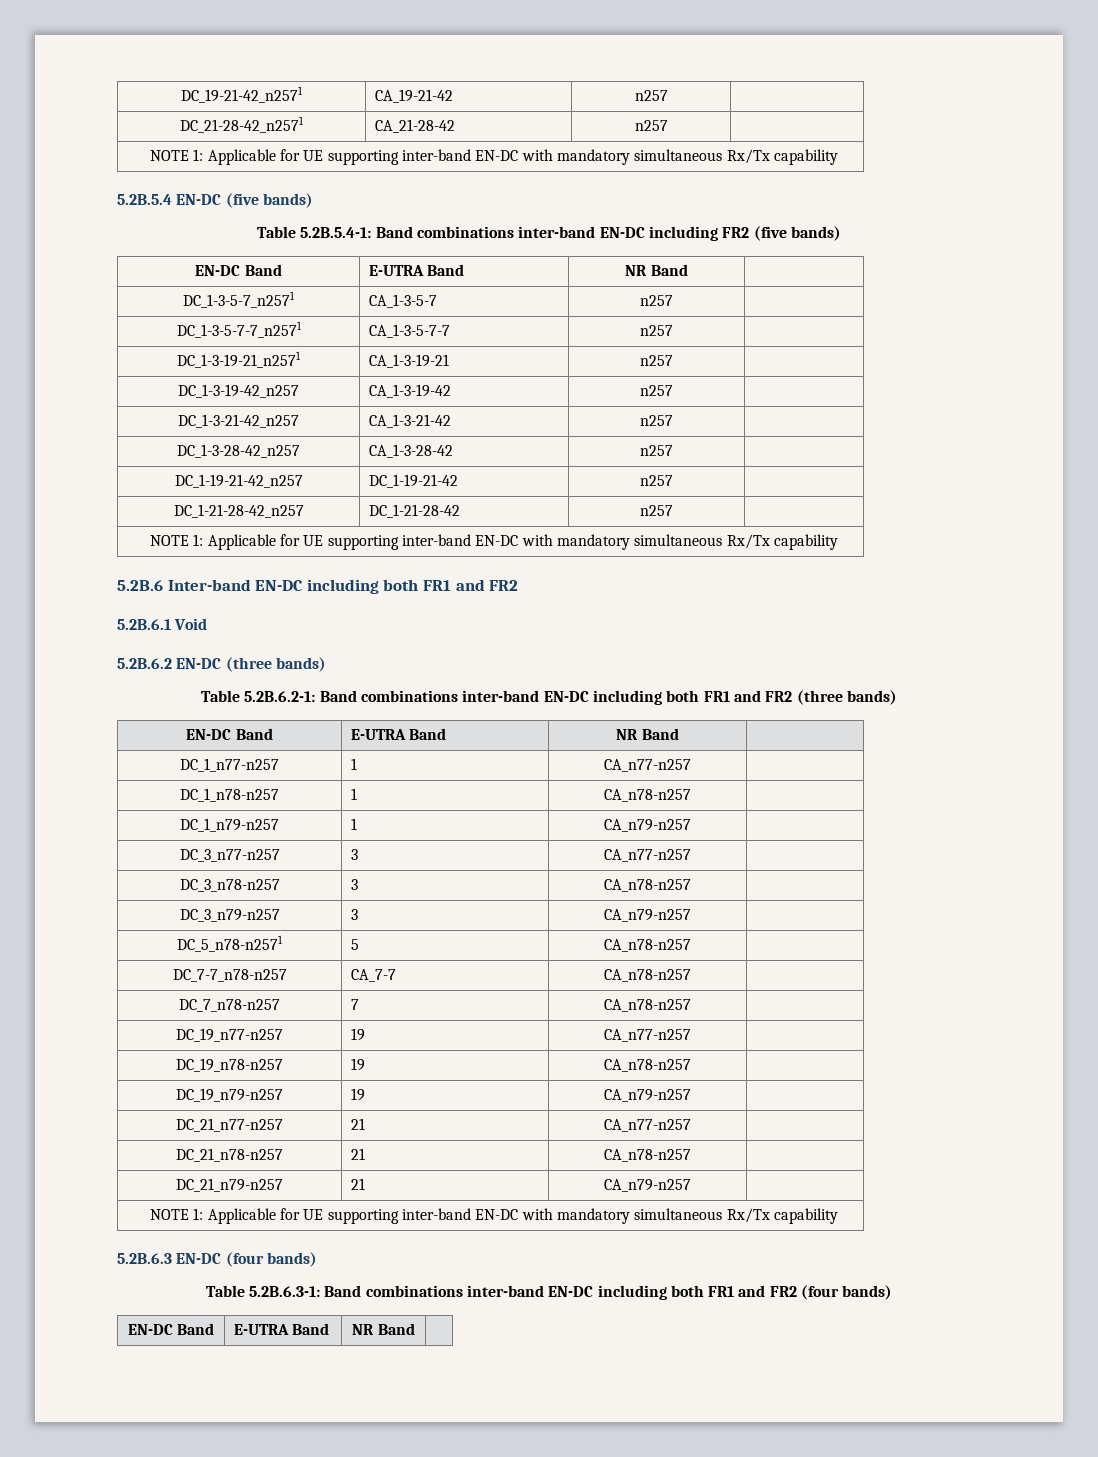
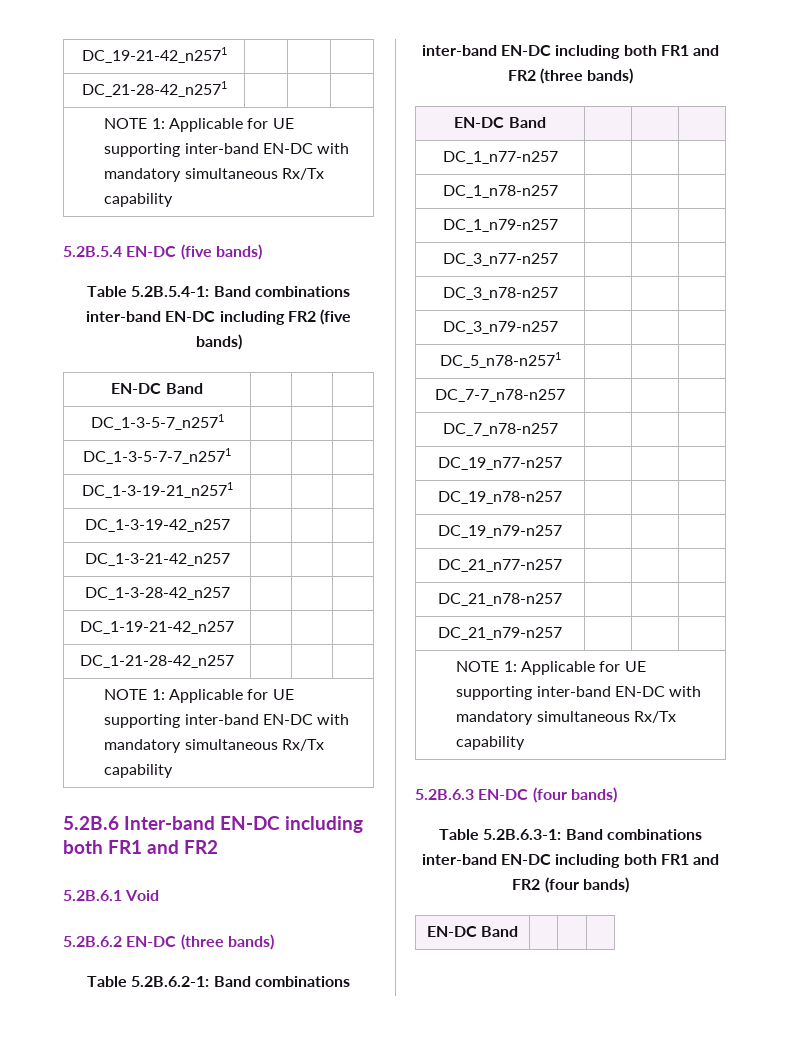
- DC_19-21-42_n2571 | CA_19-21-42 | n257 |
+ DC_19-21-42_n2571 | | |
- DC_21-28-42_n2571 | CA_21-28-42 | n257 |
+ DC_21-28-42_n2571 | | |
  Table 5.2B.5.4-1: Band combinations inter-band EN-DC including FR2 (five bands)
- EN-DC Band | E-UTRA Band | NR Band |
+ EN-DC Band | | |
- DC_1-3-5-7_n2571 | CA_1-3-5-7 | n257 |
+ DC_1-3-5-7_n2571 | | |
- DC_1-3-5-7-7_n2571 | CA_1-3-5-7-7 | n257 |
+ DC_1-3-5-7-7_n2571 | | |
- DC_1-3-19-21_n2571 | CA_1-3-19-21 | n257 |
+ DC_1-3-19-21_n2571 | | |
- DC_1-3-19-42_n257 | CA_1-3-19-42 | n257 |
+ DC_1-3-19-42_n257 | | |
- DC_1-3-21-42_n257 | CA_1-3-21-42 | n257 |
+ DC_1-3-21-42_n257 | | |
- DC_1-3-28-42_n257 | CA_1-3-28-42 | n257 |
+ DC_1-3-28-42_n257 | | |
- DC_1-19-21-42_n257 | DC_1-19-21-42 | n257 |
+ DC_1-19-21-42_n257 | | |
- DC_1-21-28-42_n257 | DC_1-21-28-42 | n257 |
+ DC_1-21-28-42_n257 | | |
  Table 5.2B.6.2-1: Band combinations inter-band EN-DC including both FR1 and FR2 (three bands)
- EN-DC Band | E-UTRA Band | NR Band |
+ EN-DC Band | | |
- DC_1_n77-n257 | 1 | CA_n77-n257 |
+ DC_1_n77-n257 | | |
- DC_1_n78-n257 | 1 | CA_n78-n257 |
+ DC_1_n78-n257 | | |
- DC_1_n79-n257 | 1 | CA_n79-n257 |
+ DC_1_n79-n257 | | |
- DC_3_n77-n257 | 3 | CA_n77-n257 |
+ DC_3_n77-n257 | | |
- DC_3_n78-n257 | 3 | CA_n78-n257 |
+ DC_3_n78-n257 | | |
- DC_3_n79-n257 | 3 | CA_n79-n257 |
+ DC_3_n79-n257 | | |
- DC_5_n78-n2571 | 5 | CA_n78-n257 |
+ DC_5_n78-n2571 | | |
- DC_7-7_n78-n257 | CA_7-7 | CA_n78-n257 |
+ DC_7-7_n78-n257 | | |
- DC_7_n78-n257 | 7 | CA_n78-n257 |
+ DC_7_n78-n257 | | |
- DC_19_n77-n257 | 19 | CA_n77-n257 |
+ DC_19_n77-n257 | | |
- DC_19_n78-n257 | 19 | CA_n78-n257 |
+ DC_19_n78-n257 | | |
- DC_19_n79-n257 | 19 | CA_n79-n257 |
+ DC_19_n79-n257 | | |
- DC_21_n77-n257 | 21 | CA_n77-n257 |
+ DC_21_n77-n257 | | |
- DC_21_n78-n257 | 21 | CA_n78-n257 |
+ DC_21_n78-n257 | | |
- DC_21_n79-n257 | 21 | CA_n79-n257 |
+ DC_21_n79-n257 | | |
  Table 5.2B.6.3-1: Band combinations inter-band EN-DC including both FR1 and FR2 (four bands)
- EN-DC Band | E-UTRA Band | NR Band |
+ EN-DC Band | | |

